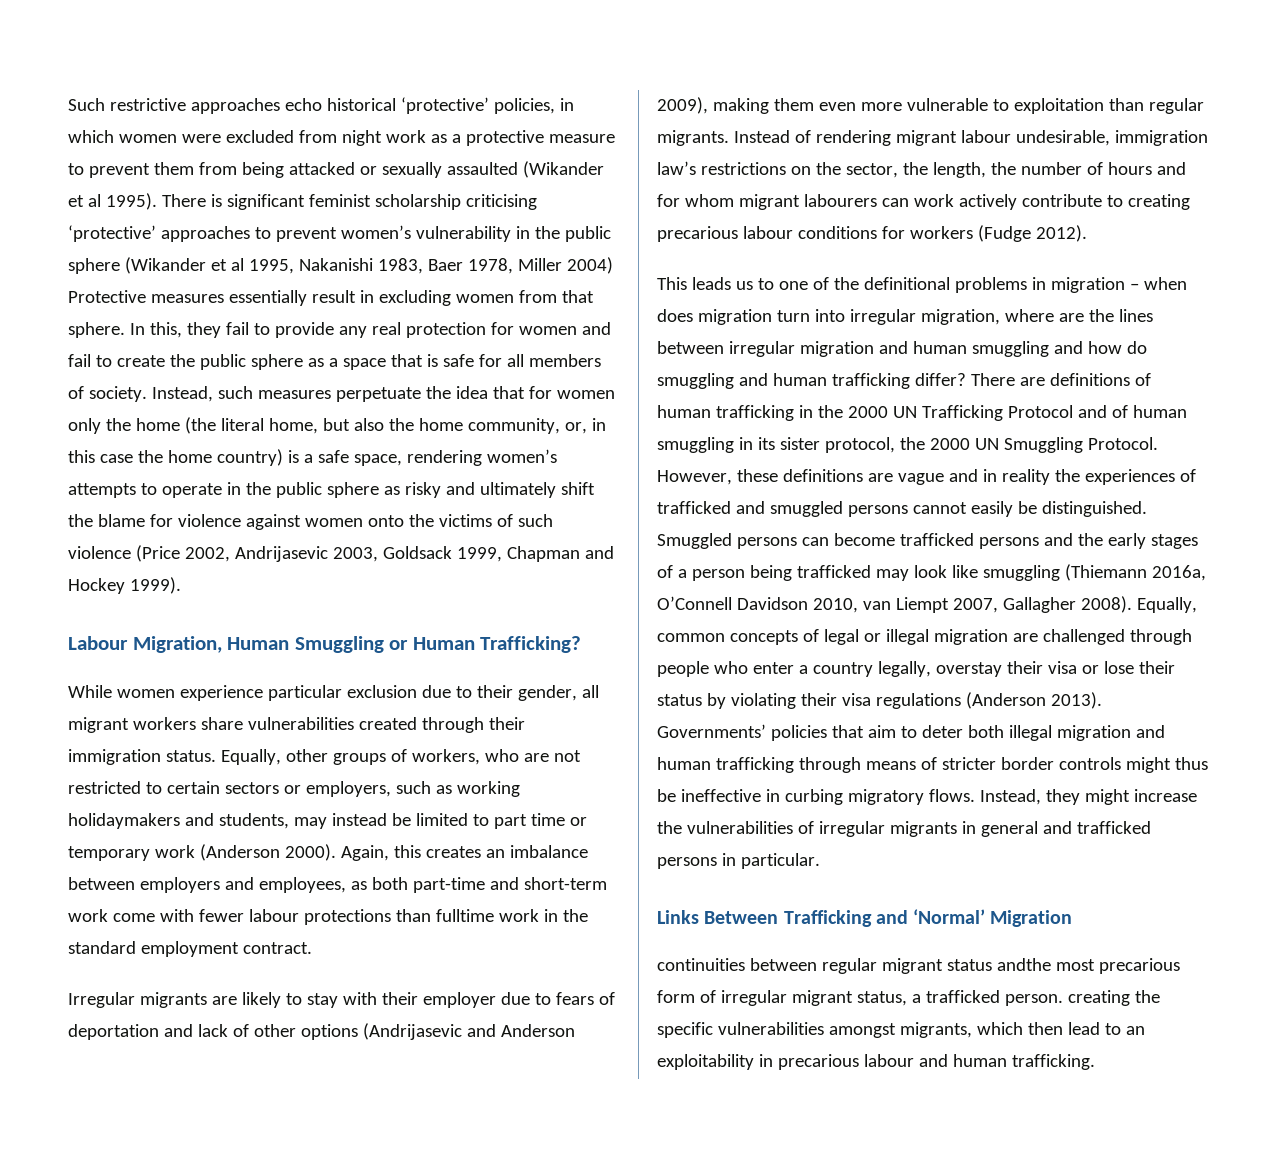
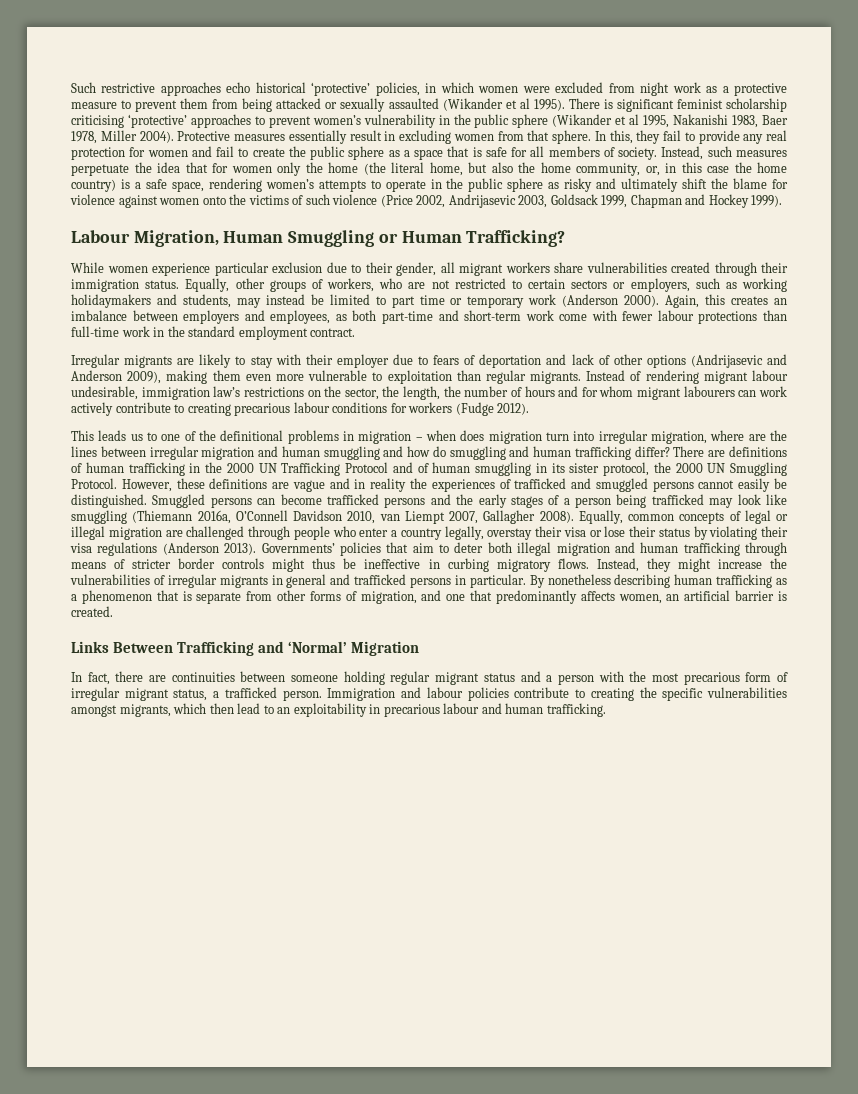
- There is significant feminist scholarship criticising ‘protective’ approaches to prevent women’s vulnerability in the public sphere (Wikander et al 1995, Nakanishi 1983, Baer 1978, Miller 2004) Protective measures essentially result in excluding women from that sphere.
+ There is significant feminist scholarship criticising ‘protective’ approaches to prevent women’s vulnerability in the public sphere (Wikander et al 1995, Nakanishi 1983, Baer 1978, Miller 2004). Protective measures essentially result in excluding women from that sphere.
- Again, this creates an imbalance between employers and employees, as both part-time and short-term work come with fewer labour protections than fulltime work in the standard employment contract.
+ Again, this creates an imbalance between employers and employees, as both part-time and short-term work come with fewer labour protections than full-time work in the standard employment contract.
+ By nonetheless describing human trafficking as a phenomenon that is separate from other forms of migration, and one that predominantly affects women, an artificial barrier is created.
- continuities between regular migrant status andthe most precarious form of irregular migrant status, a trafficked person. creating the specific vulnerabilities amongst migrants, which then lead to an exploitability in precarious labour and human trafficking.
+ In fact, there are continuities between someone holding regular migrant status and a person with the most precarious form of irregular migrant status, a trafficked person. Immigration and labour policies contribute to creating the specific vulnerabilities amongst migrants, which then lead to an exploitability in precarious labour and human trafficking.

